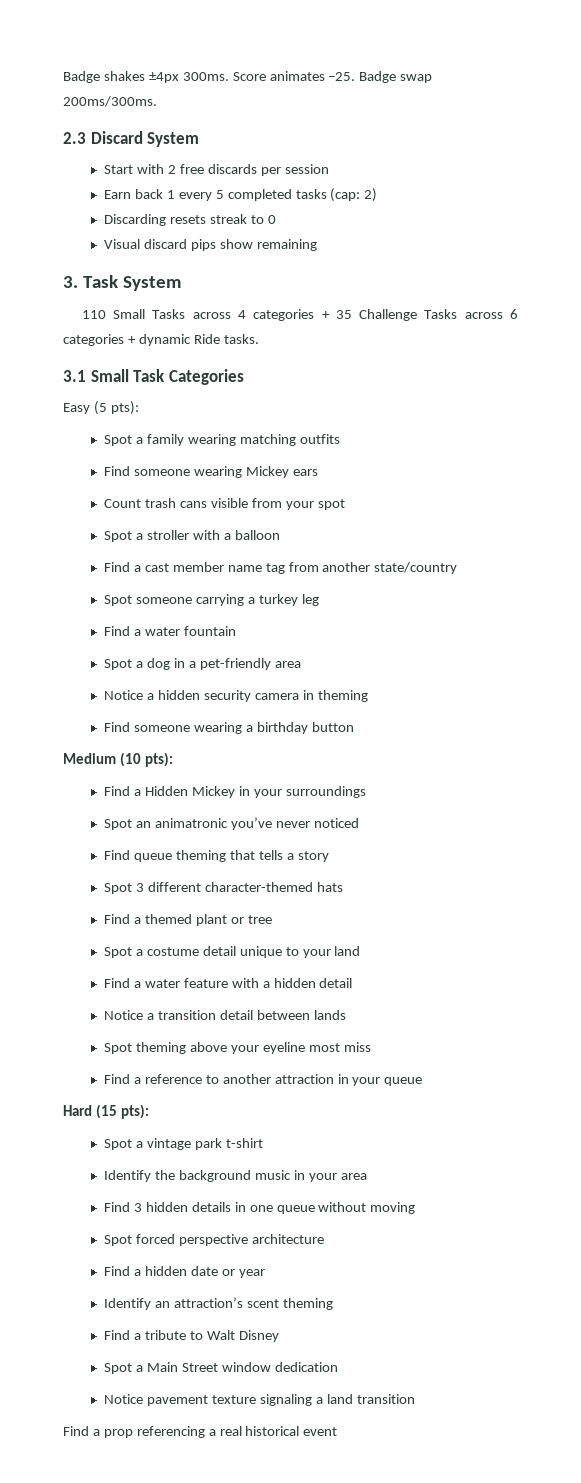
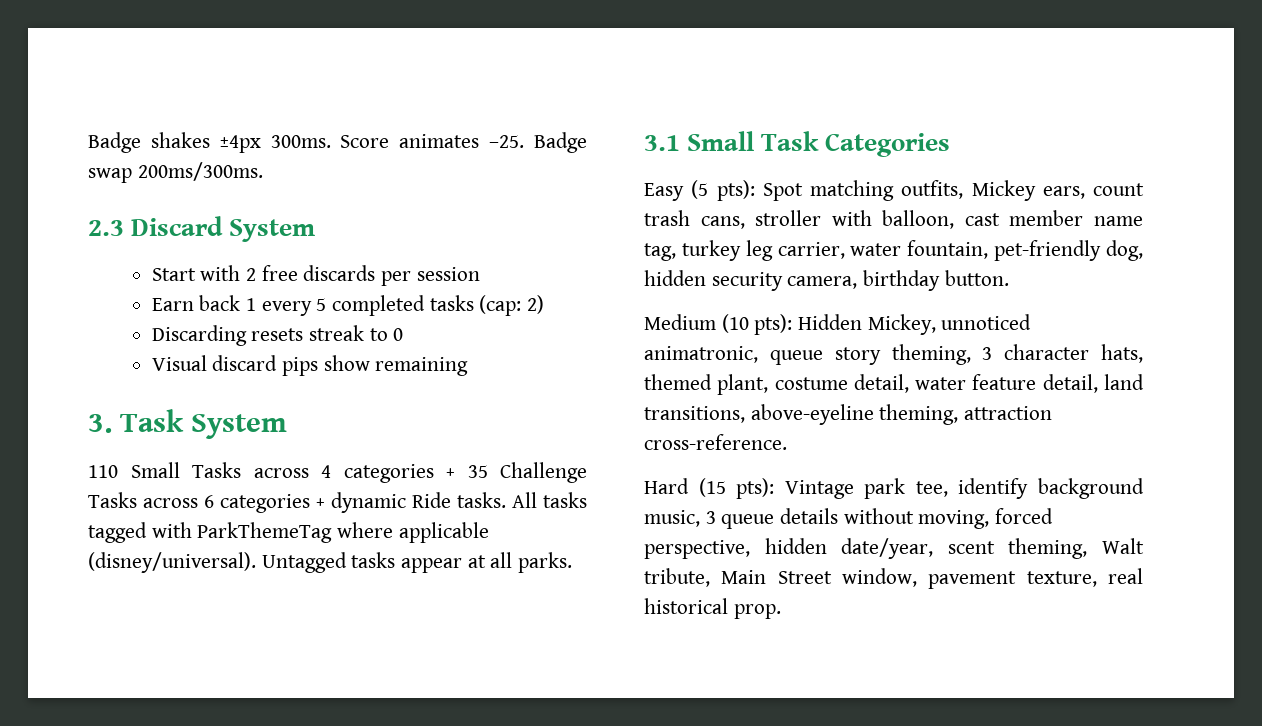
+ All tasks tagged with ParkThemeTag where applicable (disney/universal). Untagged tasks appear at all parks.
- Easy (5 pts):
- Spot a family wearing matching outfits
- Find someone wearing Mickey ears
- Count trash cans visible from your spot
- Spot a stroller with a balloon
- Find a cast member name tag from another state/country
- Spot someone carrying a turkey leg
- Find a water fountain
- Spot a dog in a pet-friendly area
- Notice a hidden security camera in theming
- Find someone wearing a birthday button
- Medium (10 pts):
- Find a Hidden Mickey in your surroundings
- Spot an animatronic you’ve never noticed
- Find queue theming that tells a story
- Spot 3 different character-themed hats
- Find a themed plant or tree
- Spot a costume detail unique to your land
- Find a water feature with a hidden detail
- Notice a transition detail between lands
- Spot theming above your eyeline most miss
- Find a reference to another attraction in your queue
- Hard (15 pts):
- Spot a vintage park t-shirt
- Identify the background music in your area
- Find 3 hidden details in one queue without moving
- Spot forced perspective architecture
- Find a hidden date or year
- Identify an attraction’s scent theming
- Find a tribute to Walt Disney
- Spot a Main Street window dedication
- Notice pavement texture signaling a land transition
- Find a prop referencing a real historical event
+ Easy (5 pts): Spot matching outfits, Mickey ears, count trash cans, stroller with balloon, cast member name tag, turkey leg carrier, water fountain, pet-friendly dog, hidden security camera, birthday button.
+ Medium (10 pts): Hidden Mickey, unnoticed animatronic, queue story theming, 3 character hats, themed plant, costume detail, water feature detail, land transitions, above-eyeline theming, attraction cross-reference.
+ Hard (15 pts): Vintage park tee, identify background music, 3 queue details without moving, forced perspective, hidden date/year, scent theming, Walt tribute, Main Street window, pavement texture, real historical prop.

